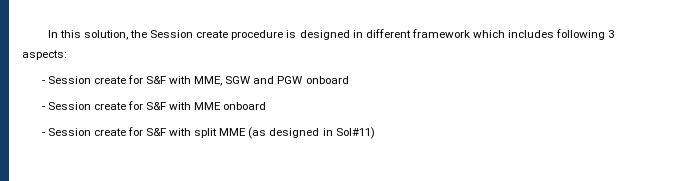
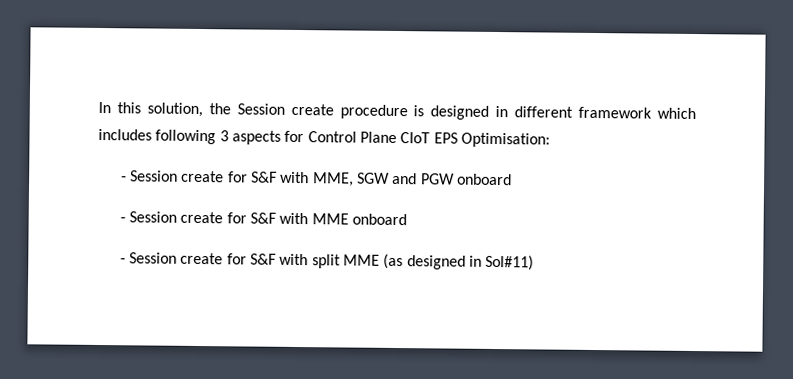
- In this solution, the Session create procedure is designed in different framework which includes following 3 aspects:
+ In this solution, the Session create procedure is designed in different framework which includes following 3 aspects for Control Plane CIoT EPS Optimisation:

